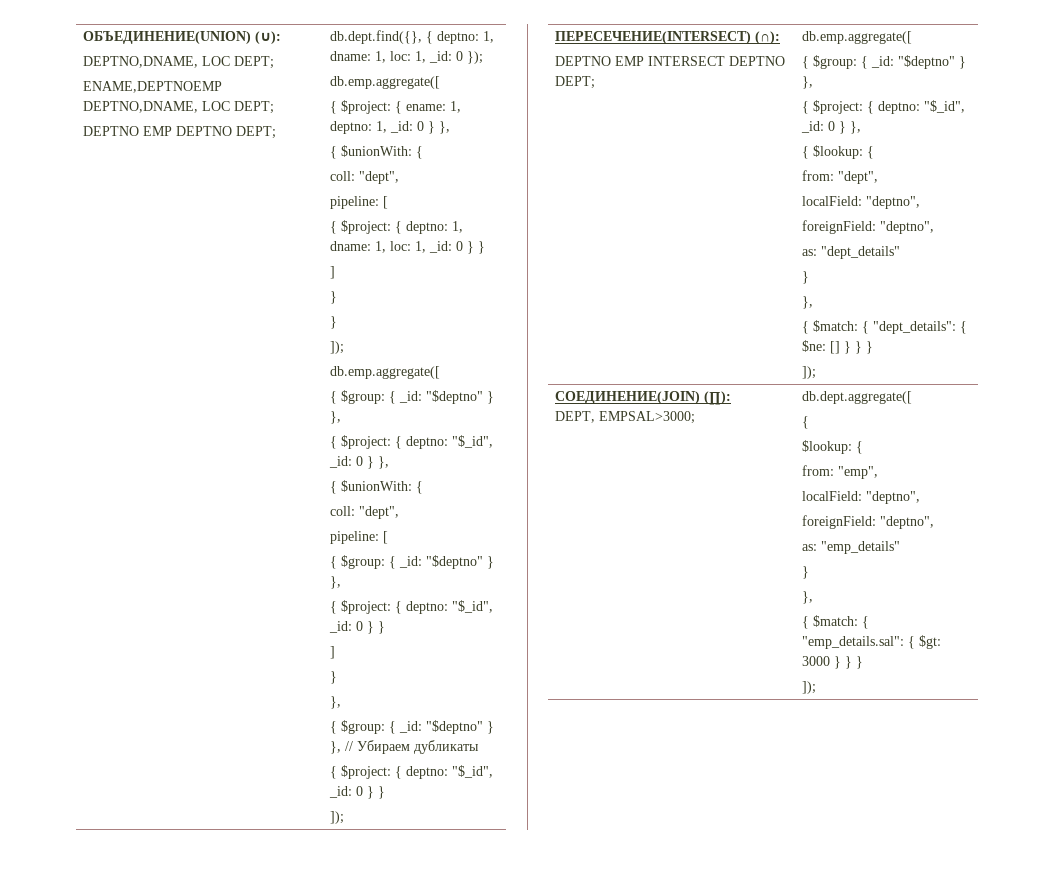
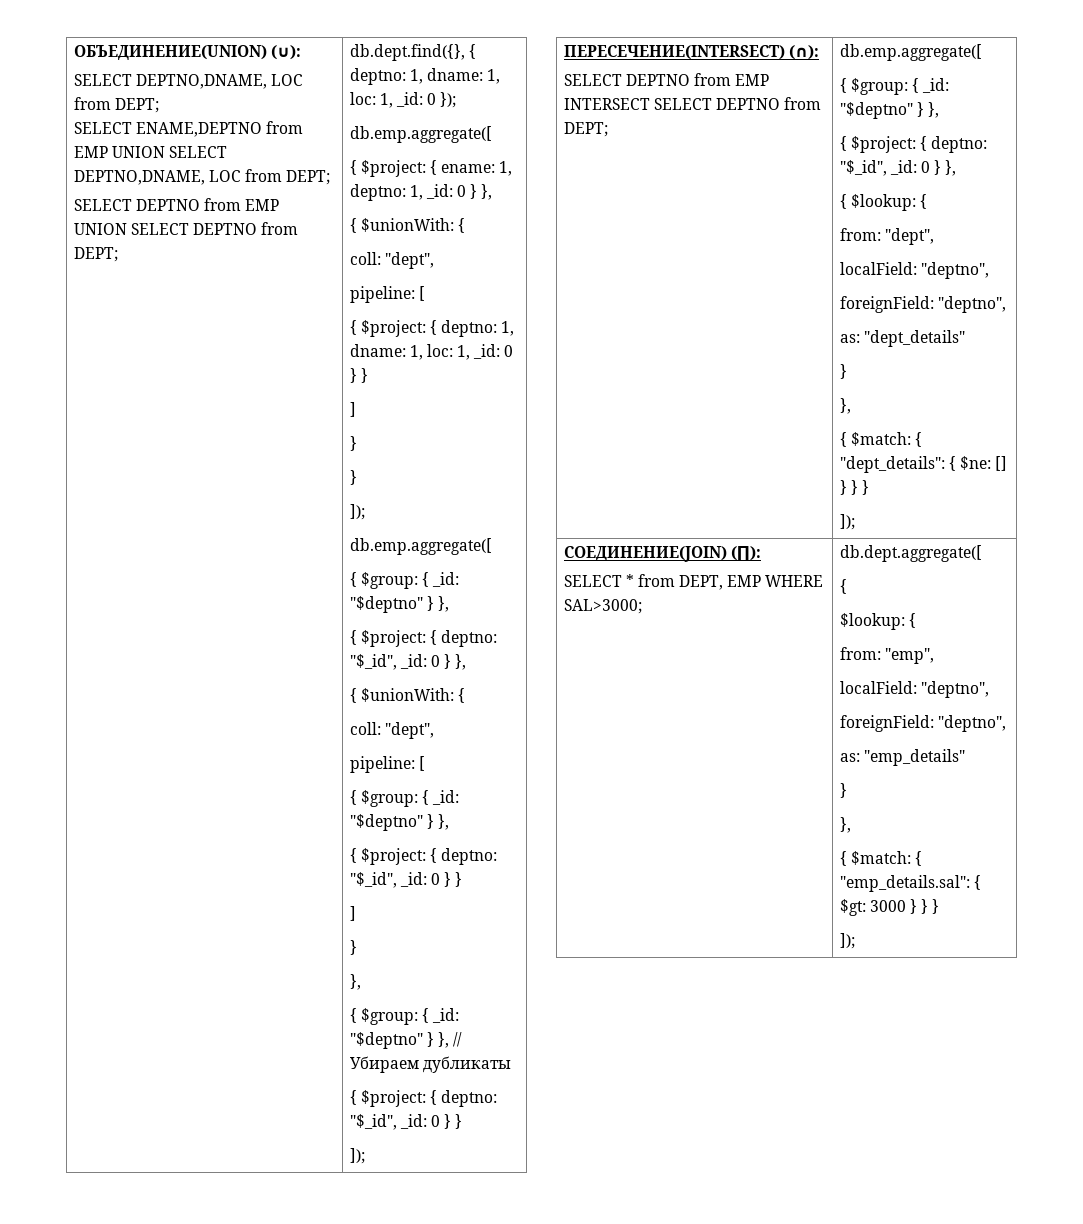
  ОБЪЕДИНЕНИЕ(UNION) (∪):
- DEPTNO,DNAME, LOC DEPT;
- ENAME,DEPTNOEMP DEPTNO,DNAME, LOC DEPT;
- DEPTNO EMP DEPTNO DEPT;
+ SELECT DEPTNO,DNAME, LOC from DEPT;
+ SELECT ENAME,DEPTNO from EMP UNION SELECT DEPTNO,DNAME, LOC from DEPT;
+ SELECT DEPTNO from EMP UNION SELECT DEPTNO from DEPT;
- DEPTNO EMP INTERSECT DEPTNO DEPT;
+ SELECT DEPTNO from EMP INTERSECT SELECT DEPTNO from DEPT;
  СОЕДИНЕНИЕ(JOIN) (∏):
- DEPT, EMPSAL>3000; | db.dept.aggregate([
+ SELECT * from DEPT, EMP WHERE SAL>3000; | db.dept.aggregate([

